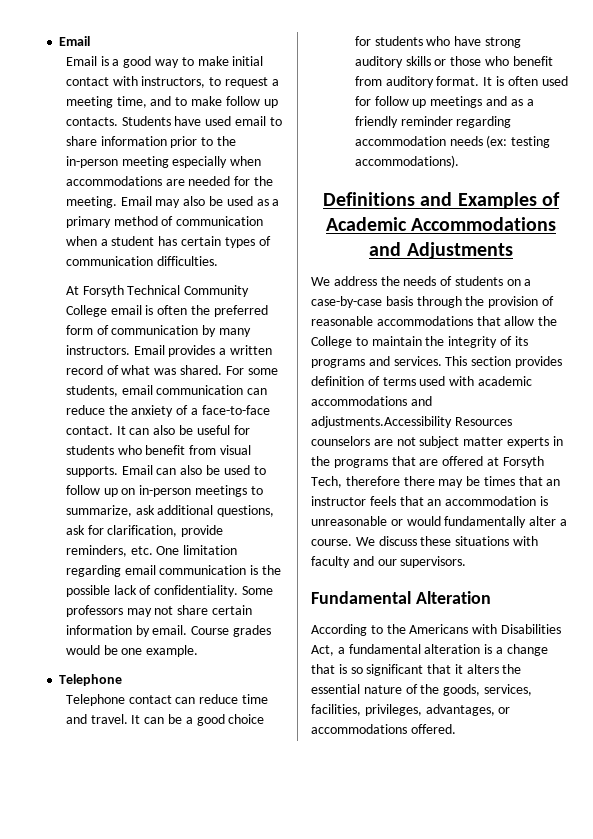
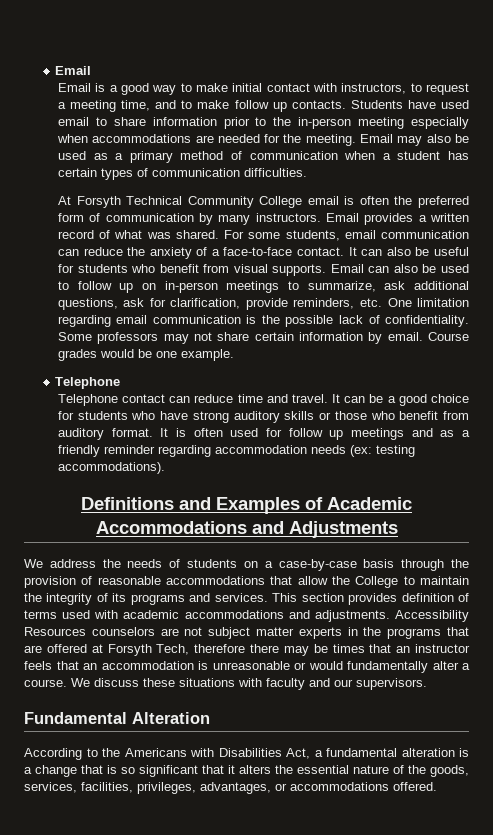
- This section provides definition of terms used with academic accommodations and adjustments.Accessibility Resources counselors are not subject matter experts in the programs that are offered at Forsyth Tech, therefore there may be times that an instructor feels that an accommodation is unreasonable or would fundamentally alter a course.
+ This section provides definition of terms used with academic accommodations and adjustments. Accessibility Resources counselors are not subject matter experts in the programs that are offered at Forsyth Tech, therefore there may be times that an instructor feels that an accommodation is unreasonable or would fundamentally alter a course.

